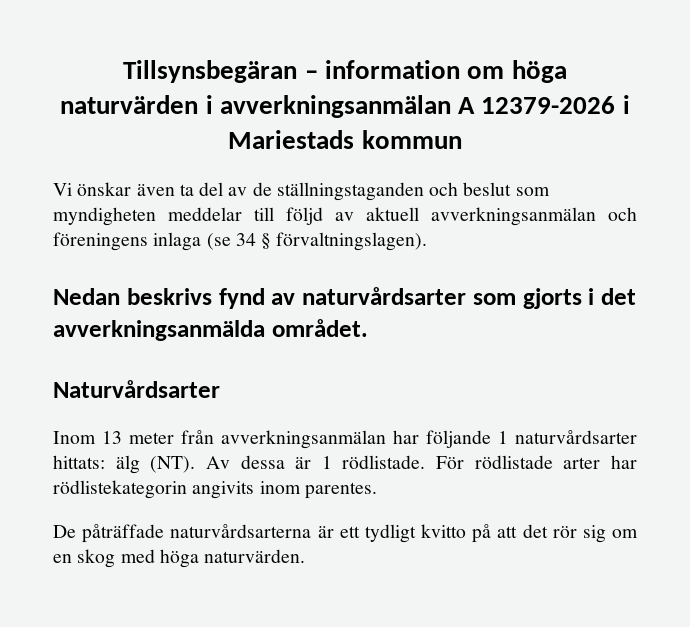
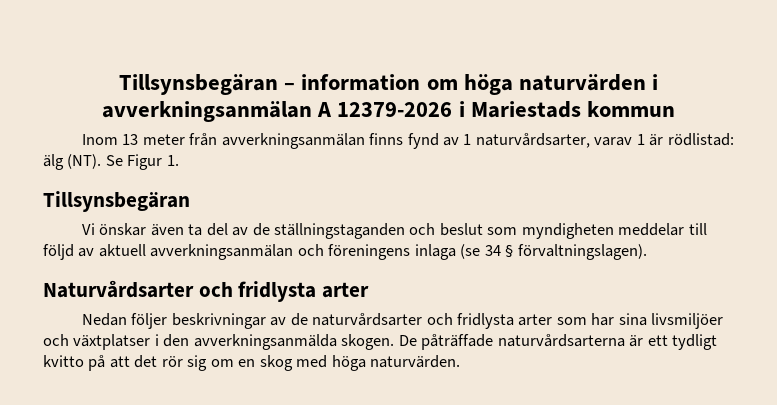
+ Inom 13 meter från avverkningsanmälan finns fynd av 1 naturvårdsarter, varav 1 är rödlistad: älg (NT). Se Figur 1.
+ Tillsynsbegäran
- Nedan beskrivs fynd av naturvårdsarter som gjorts i det avverkningsanmälda området.
- Naturvårdsarter
- Inom 13 meter från avverkningsanmälan har följande 1 naturvårdsarter hittats: älg (NT). Av dessa är 1 rödlistade. För rödlistade arter har rödlistekategorin angivits inom parentes.
- De påträffade naturvårdsarterna är ett tydligt kvitto på att det rör sig om en skog med höga naturvärden.
+ Naturvårdsarter och fridlysta arter
+ Nedan följer beskrivningar av de naturvårdsarter och fridlysta arter som har sina livsmiljöer och växtplatser i den avverkningsanmälda skogen. De påträffade naturvårdsarterna är ett tydligt kvitto på att det rör sig om en skog med höga naturvärden.

